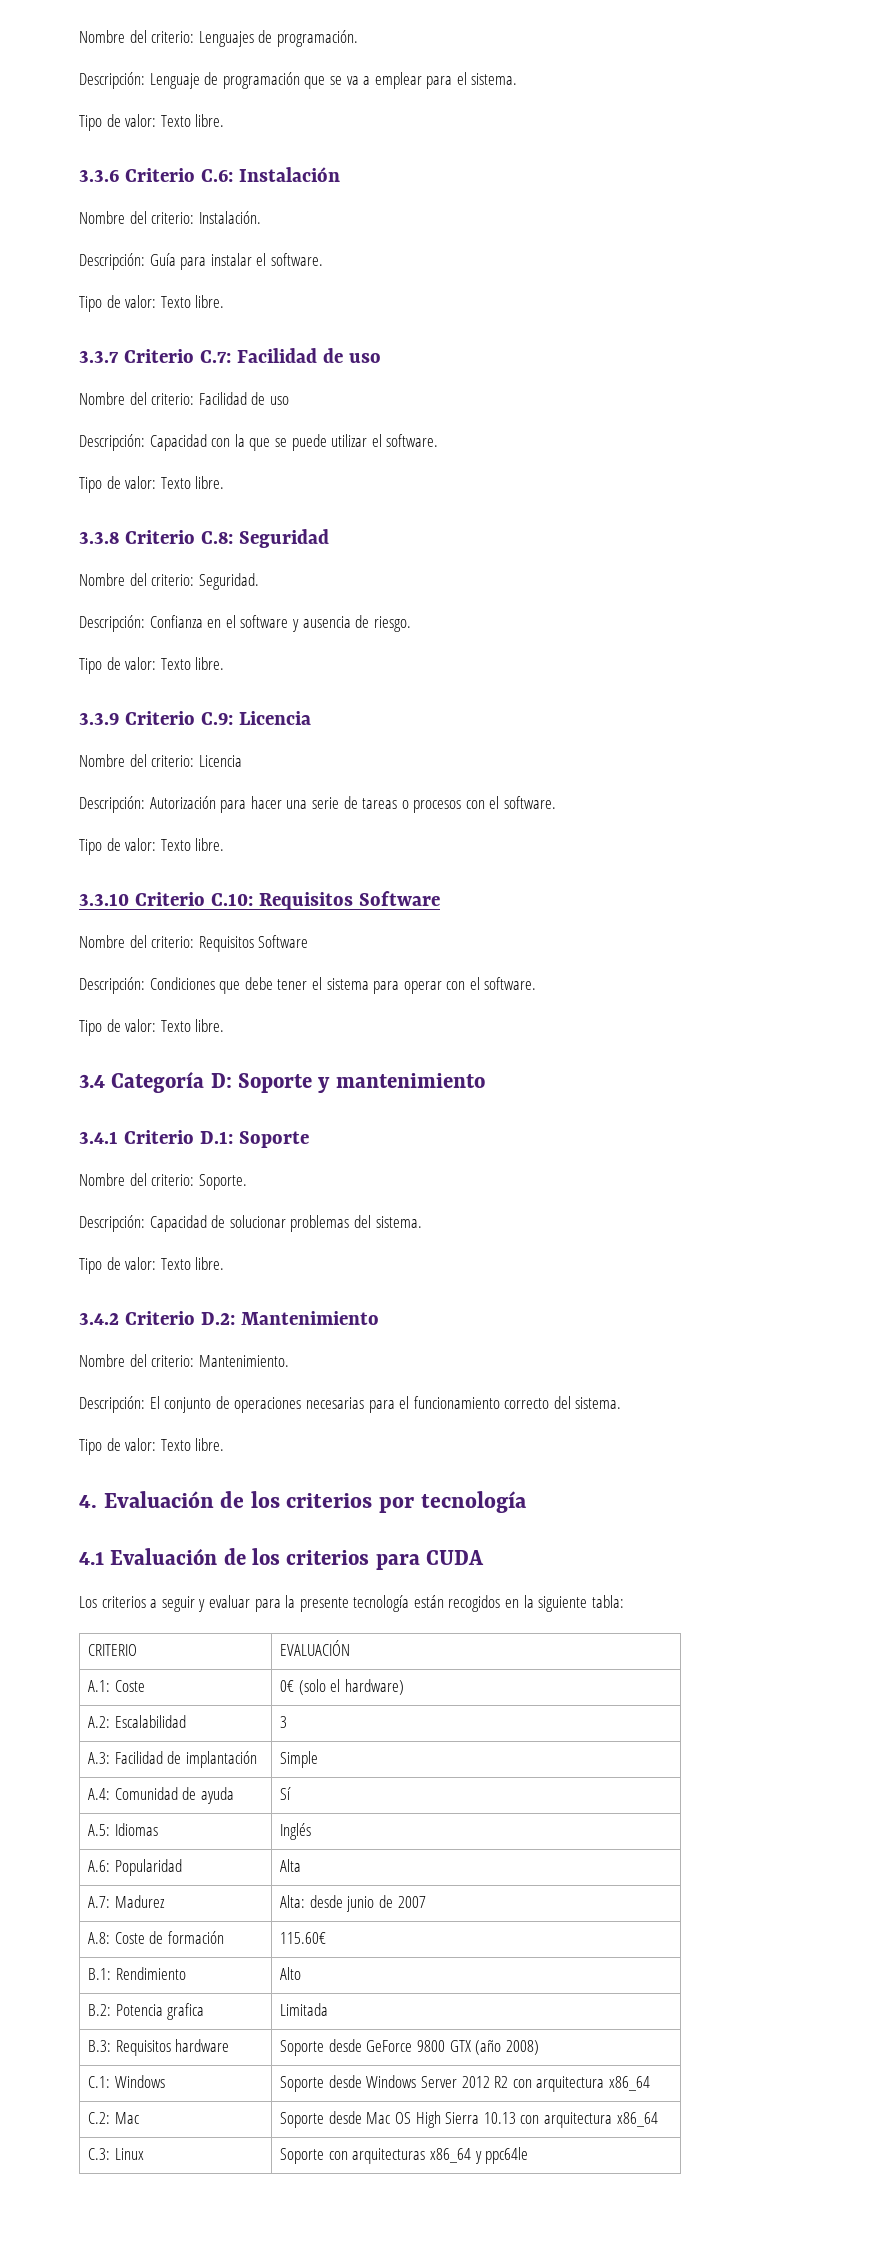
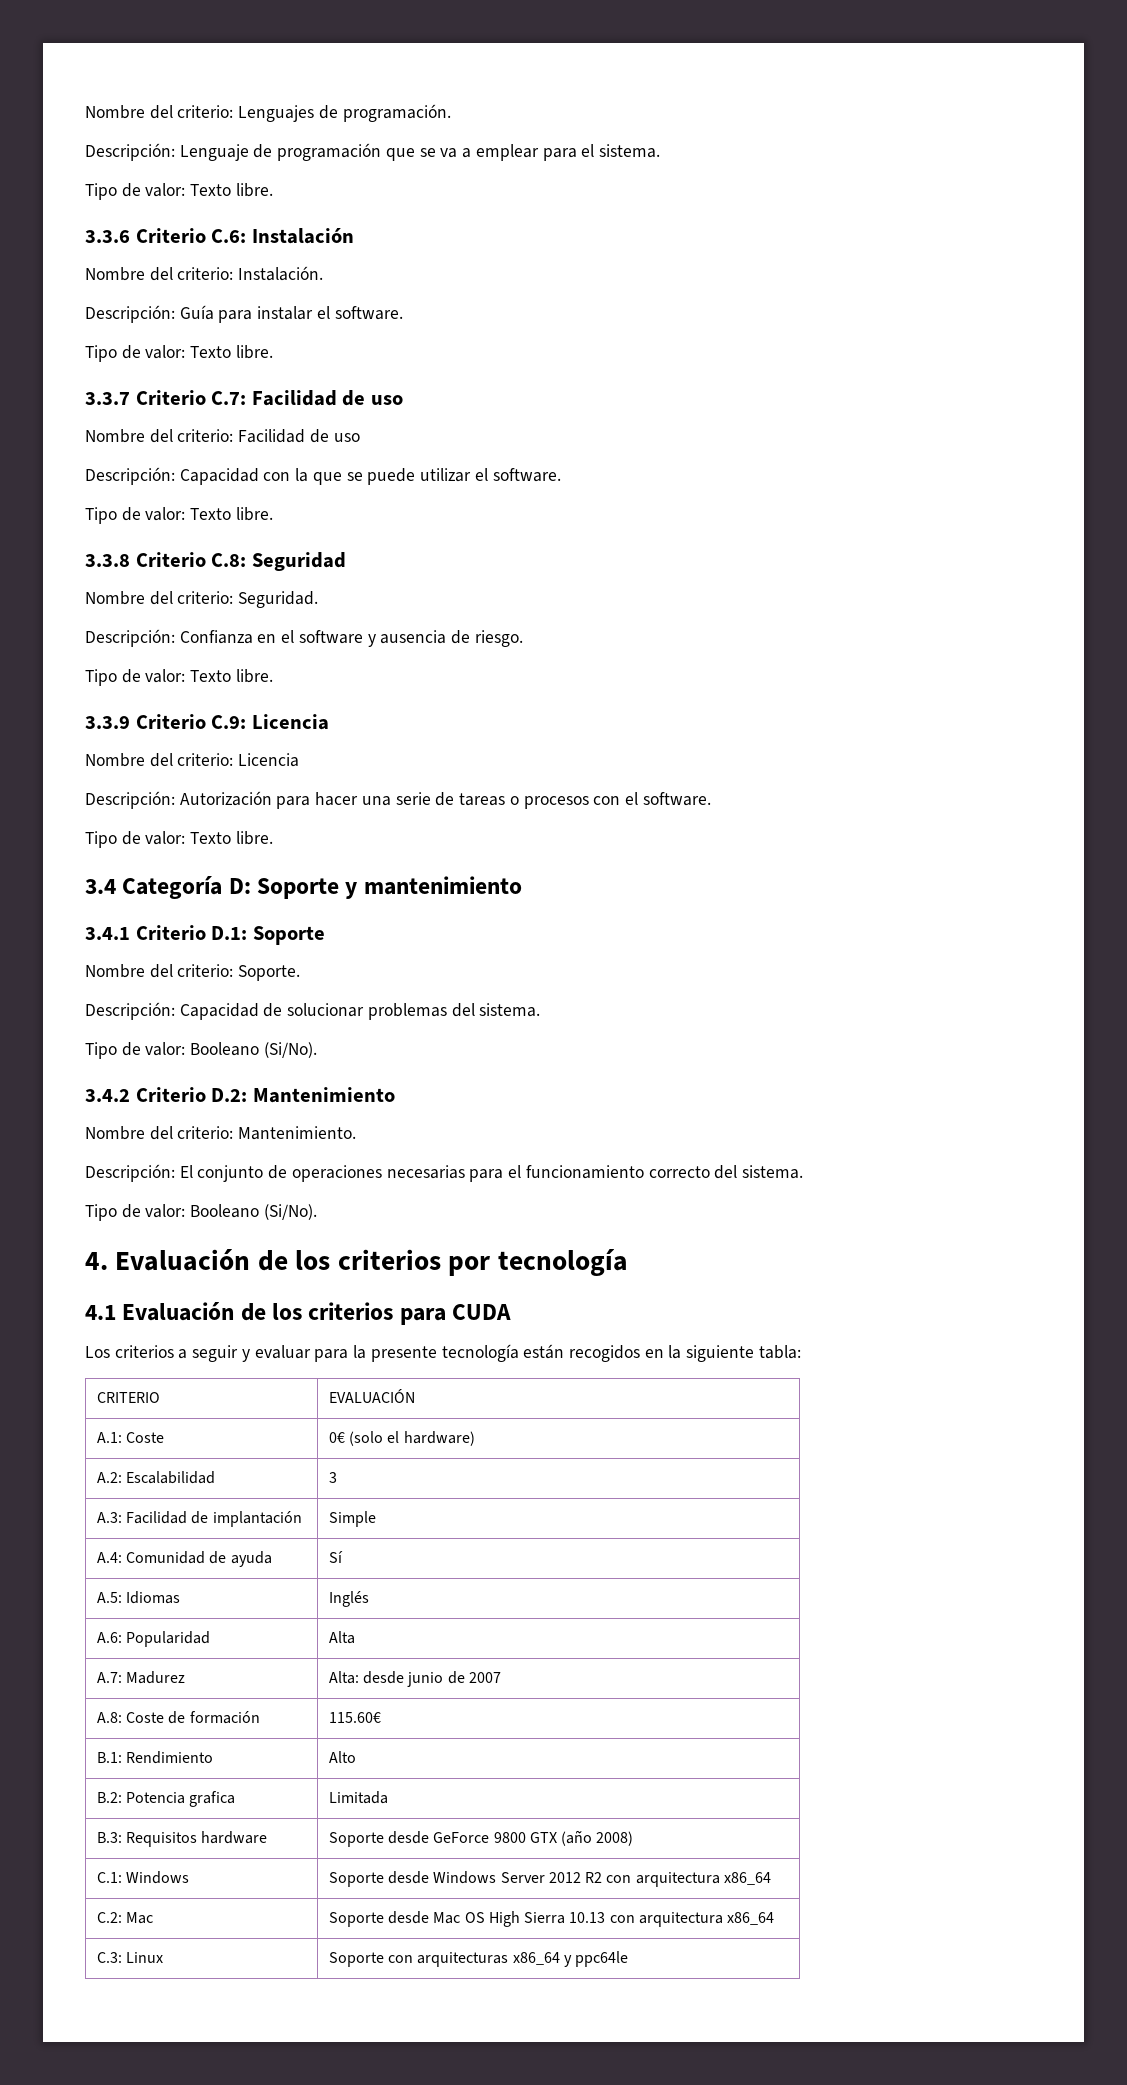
- 3.3.10 Criterio C.10: Requisitos Software
- Nombre del criterio: Requisitos Software
- Descripción: Condiciones que debe tener el sistema para operar con el software.
- Tipo de valor: Texto libre.
  Descripción: Capacidad de solucionar problemas del sistema.
- Tipo de valor: Texto libre.
+ Tipo de valor: Booleano (Si/No).
  Descripción: El conjunto de operaciones necesarias para el funcionamiento correcto del sistema.
- Tipo de valor: Texto libre.
+ Tipo de valor: Booleano (Si/No).

